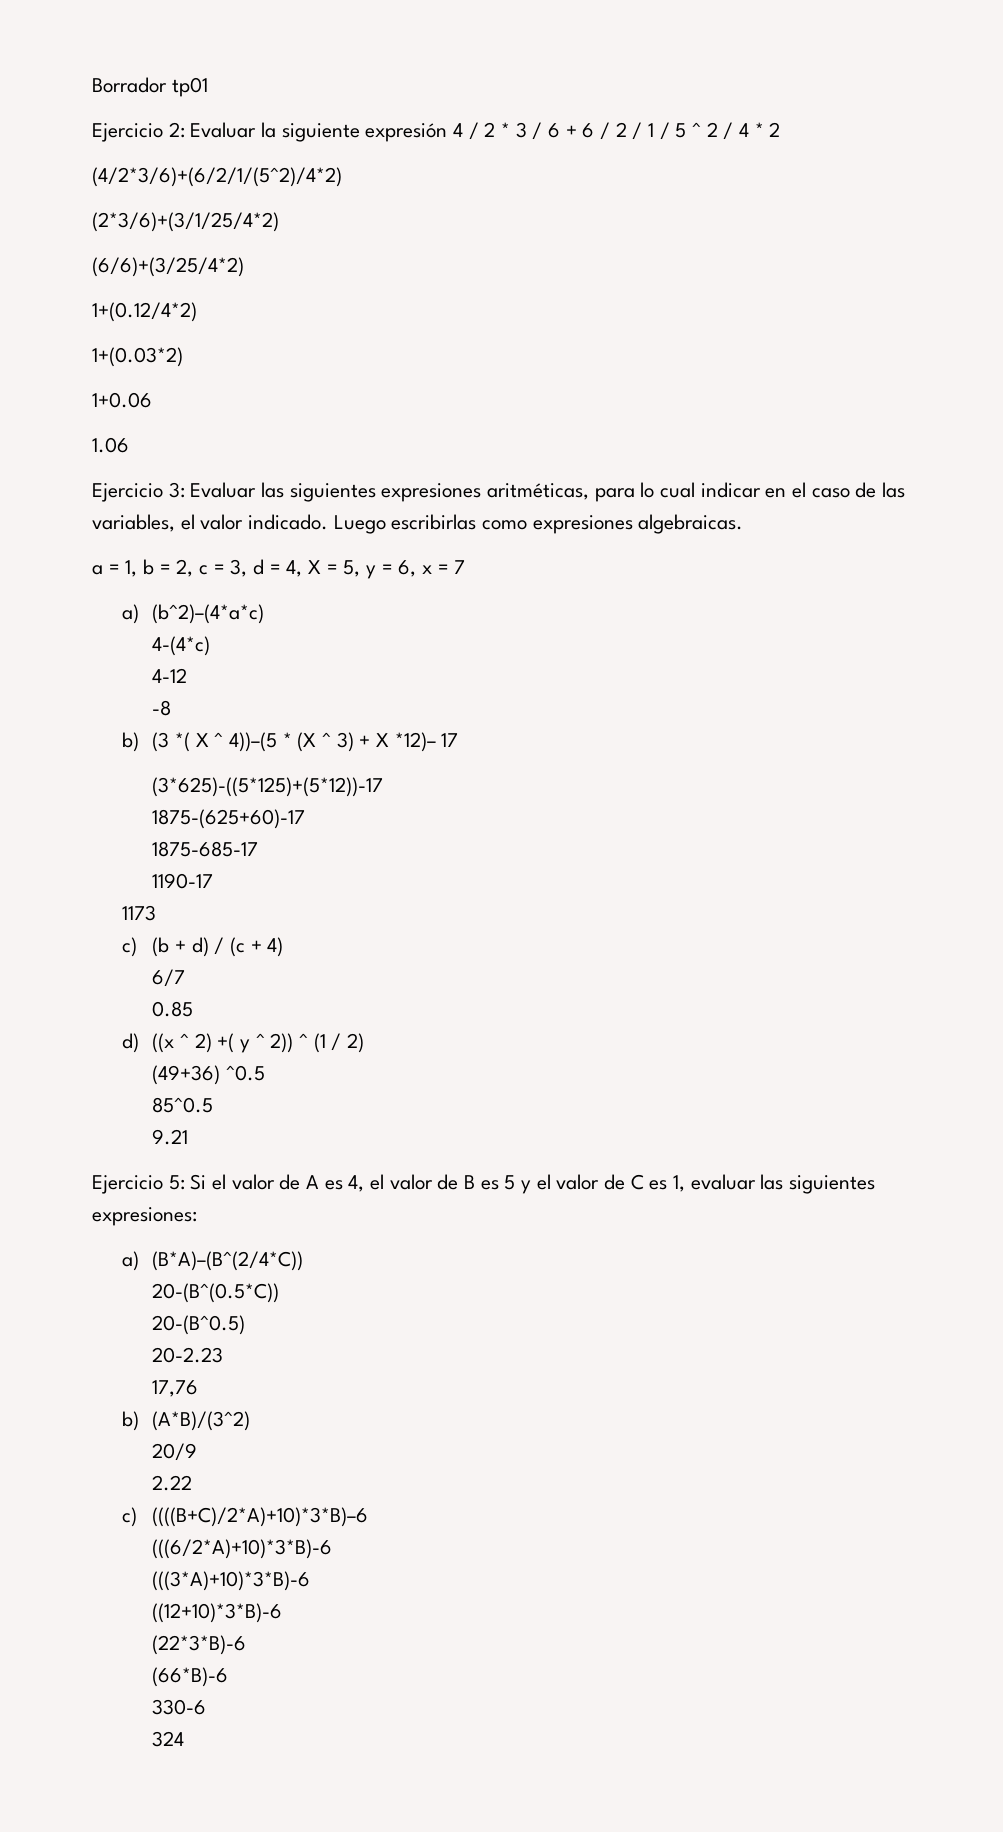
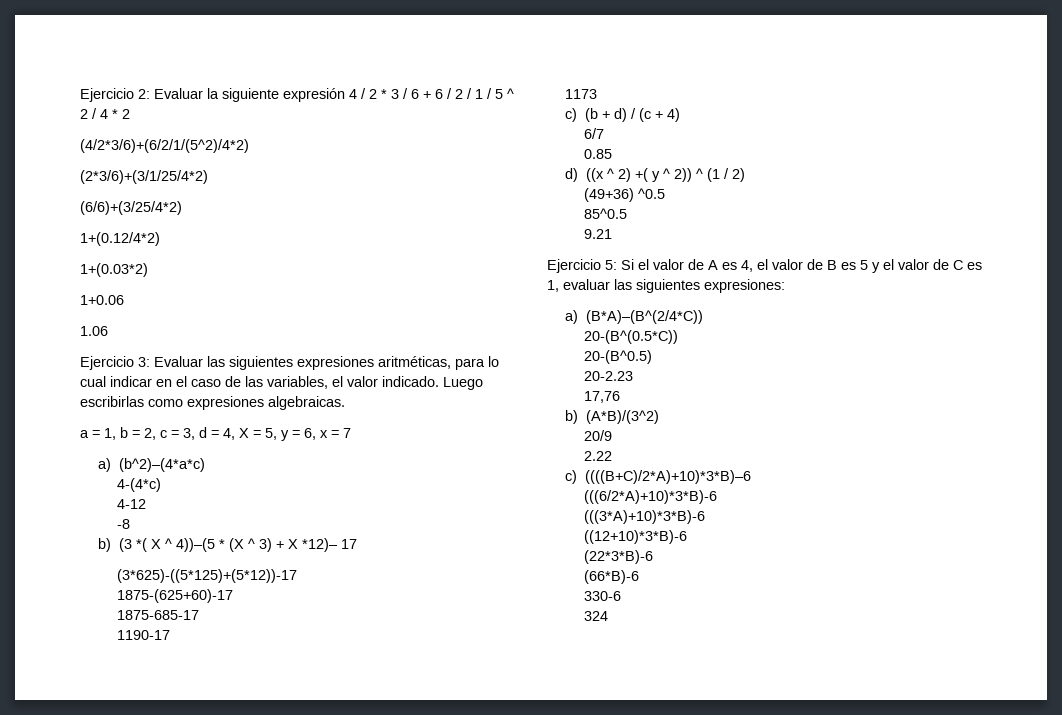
- Borrador tp01

